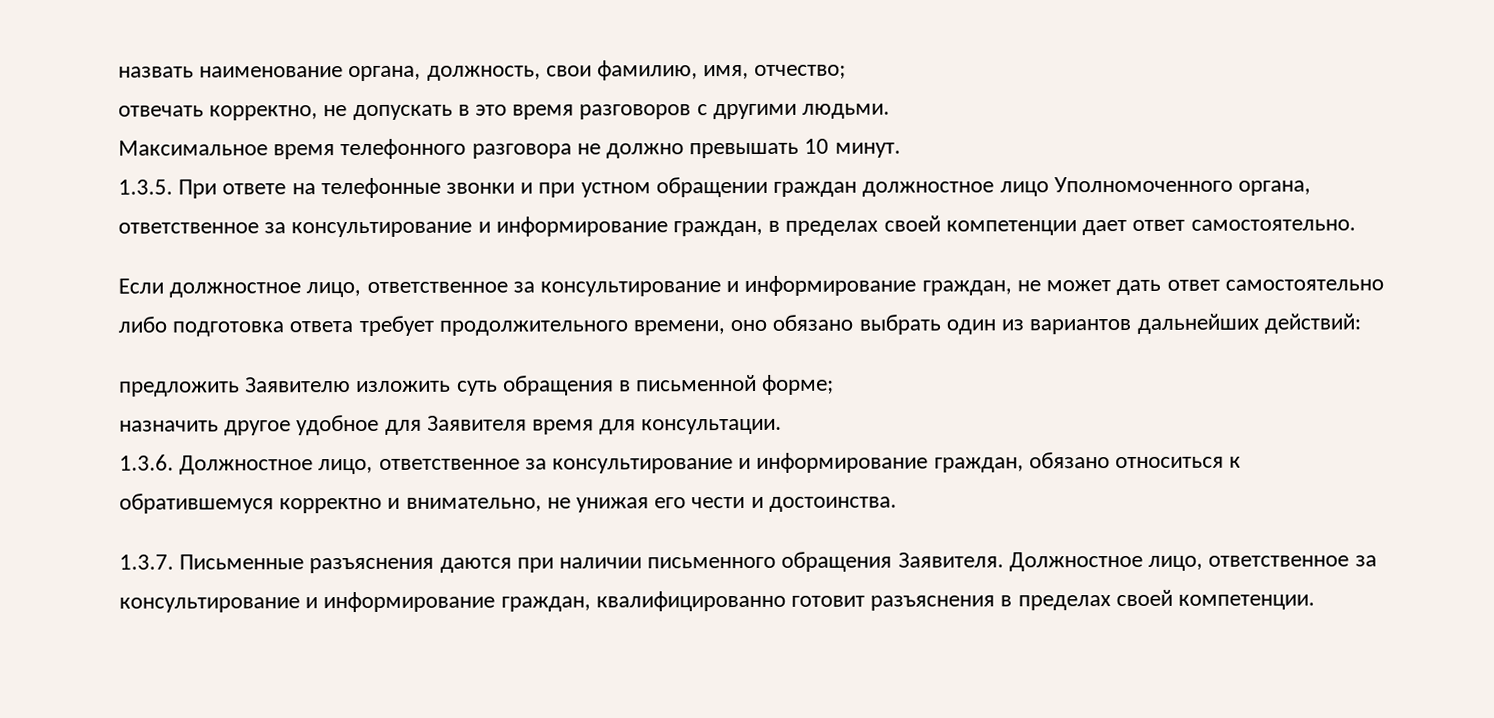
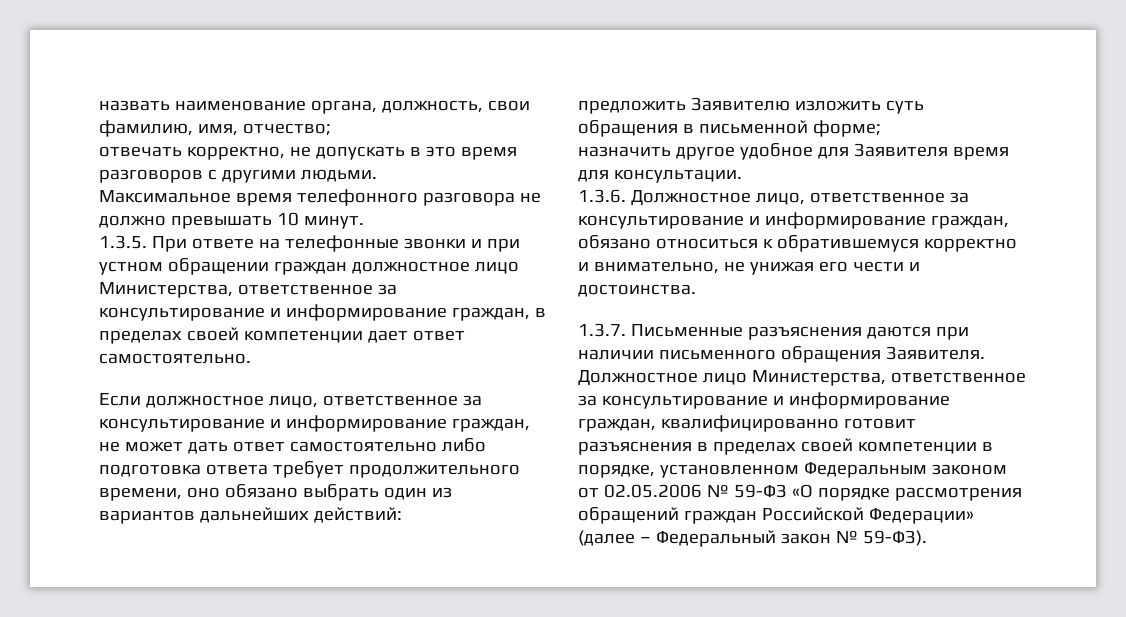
- 1.3.5. При ответе на телефонные звонки и при устном обращении граждан должностное лицо Уполномоченного органа, ответственное за консультирование и информирование граждан, в пределах своей компетенции дает ответ самостоятельно.
+ 1.3.5. При ответе на телефонные звонки и при устном обращении граждан должностное лицо Министерства, ответственное за консультирование и информирование граждан, в пределах своей компетенции дает ответ самостоятельно.
- Должностное лицо, ответственное за консультирование и информирование граждан, квалифицированно готовит разъяснения в пределах своей компетенции.
+ Должностное лицо Министерства, ответственное за консультирование и информирование граждан, квалифицированно готовит разъяснения в пределах своей компетенции в порядке, установленном Федеральным законом от 02.05.2006 № 59-ФЗ «О порядке рассмотрения обращений граждан Российской Федерации» (далее – Федеральный закон № 59-ФЗ).

